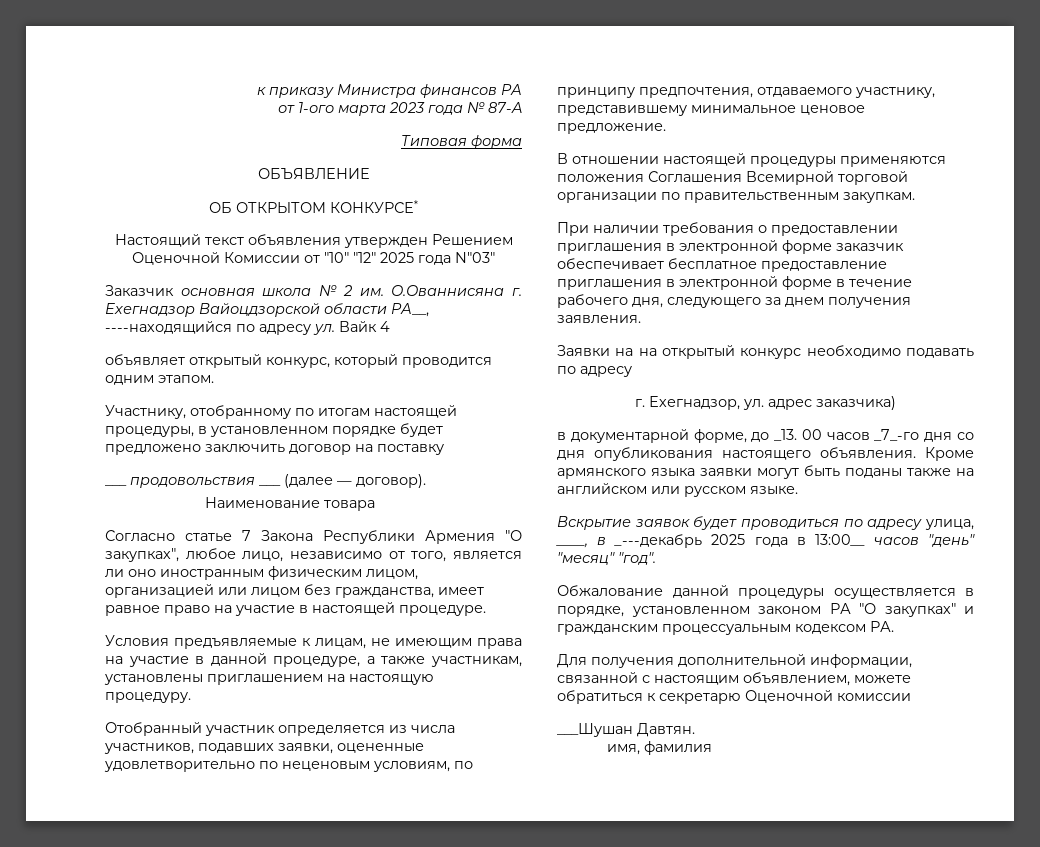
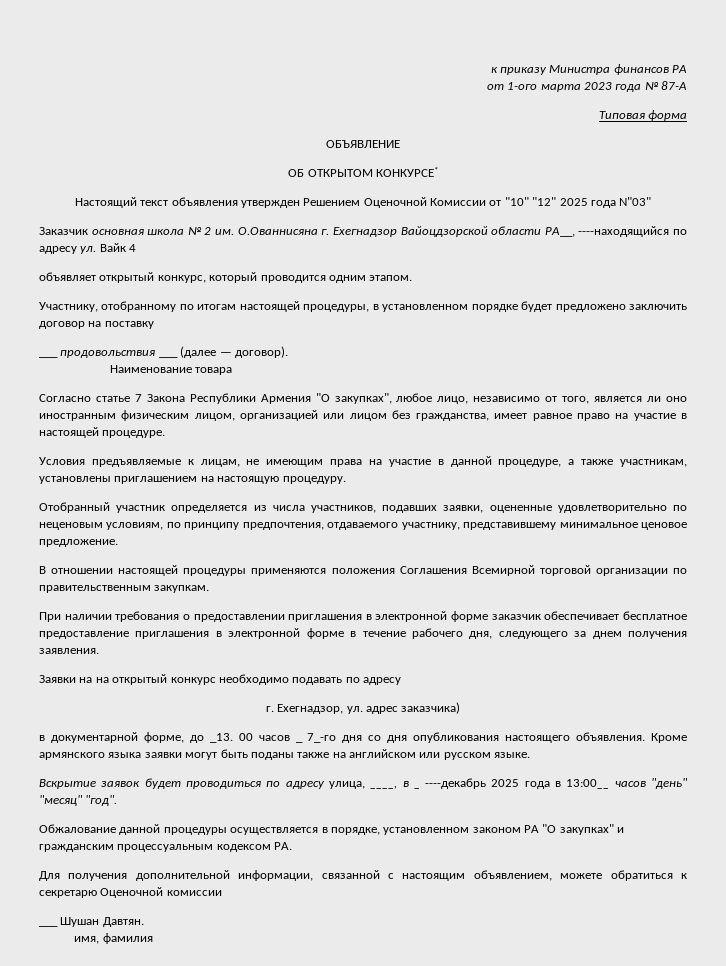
- 00 часов _7_-го дня со дня опубликования настоящего объявления.
+ 00 часов _ 7_-го дня со дня опубликования настоящего объявления.
- Вскрытие заявок будет проводиться по адресу улица, ____, в _---декабрь 2025 года в 13:00__ часов "день" "месяц" "год".
+ Вскрытие заявок будет проводиться по адресу улица, ____, в _ ----декабрь 2025 года в 13:00__ часов "день" "месяц" "год".
- ___Шушан Давтян.
+ ___ Шушан Давтян.

